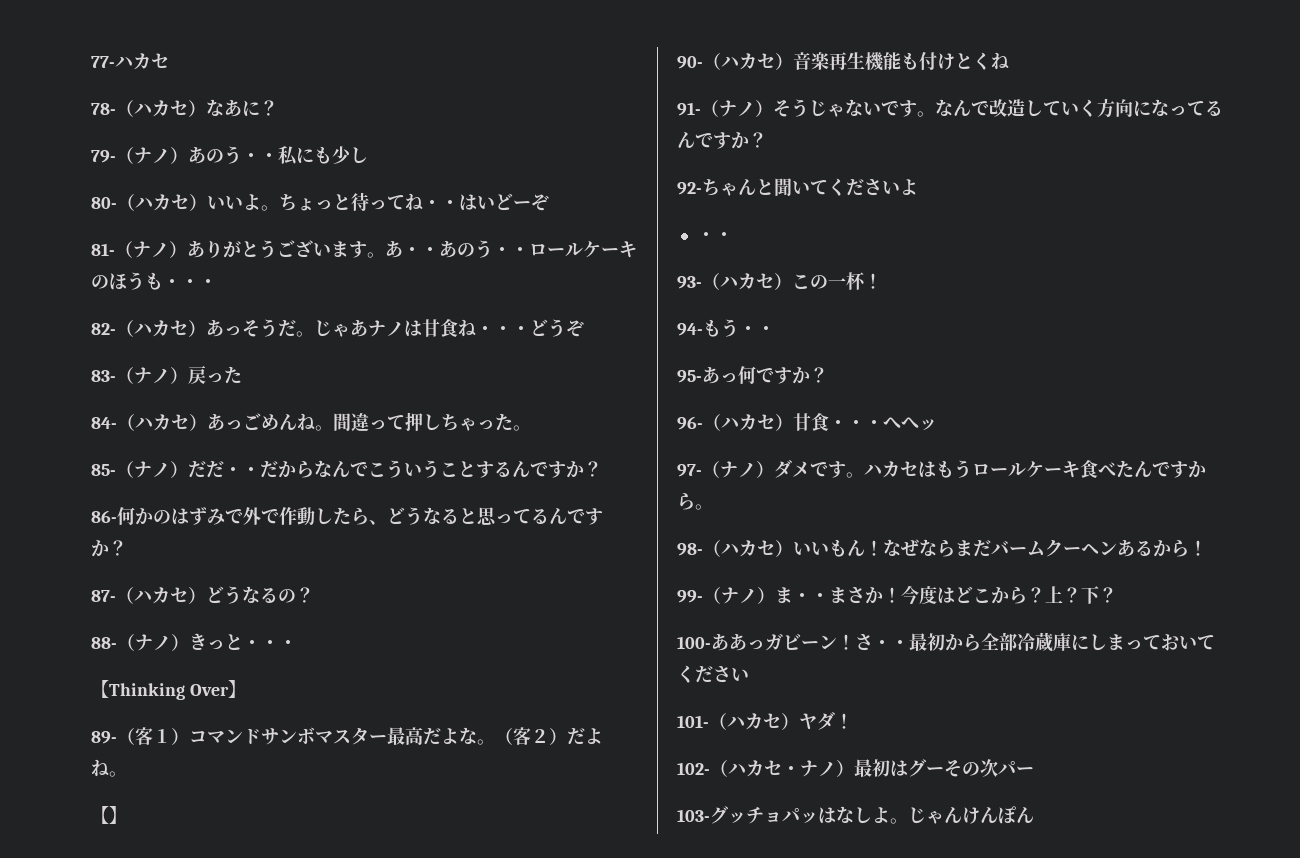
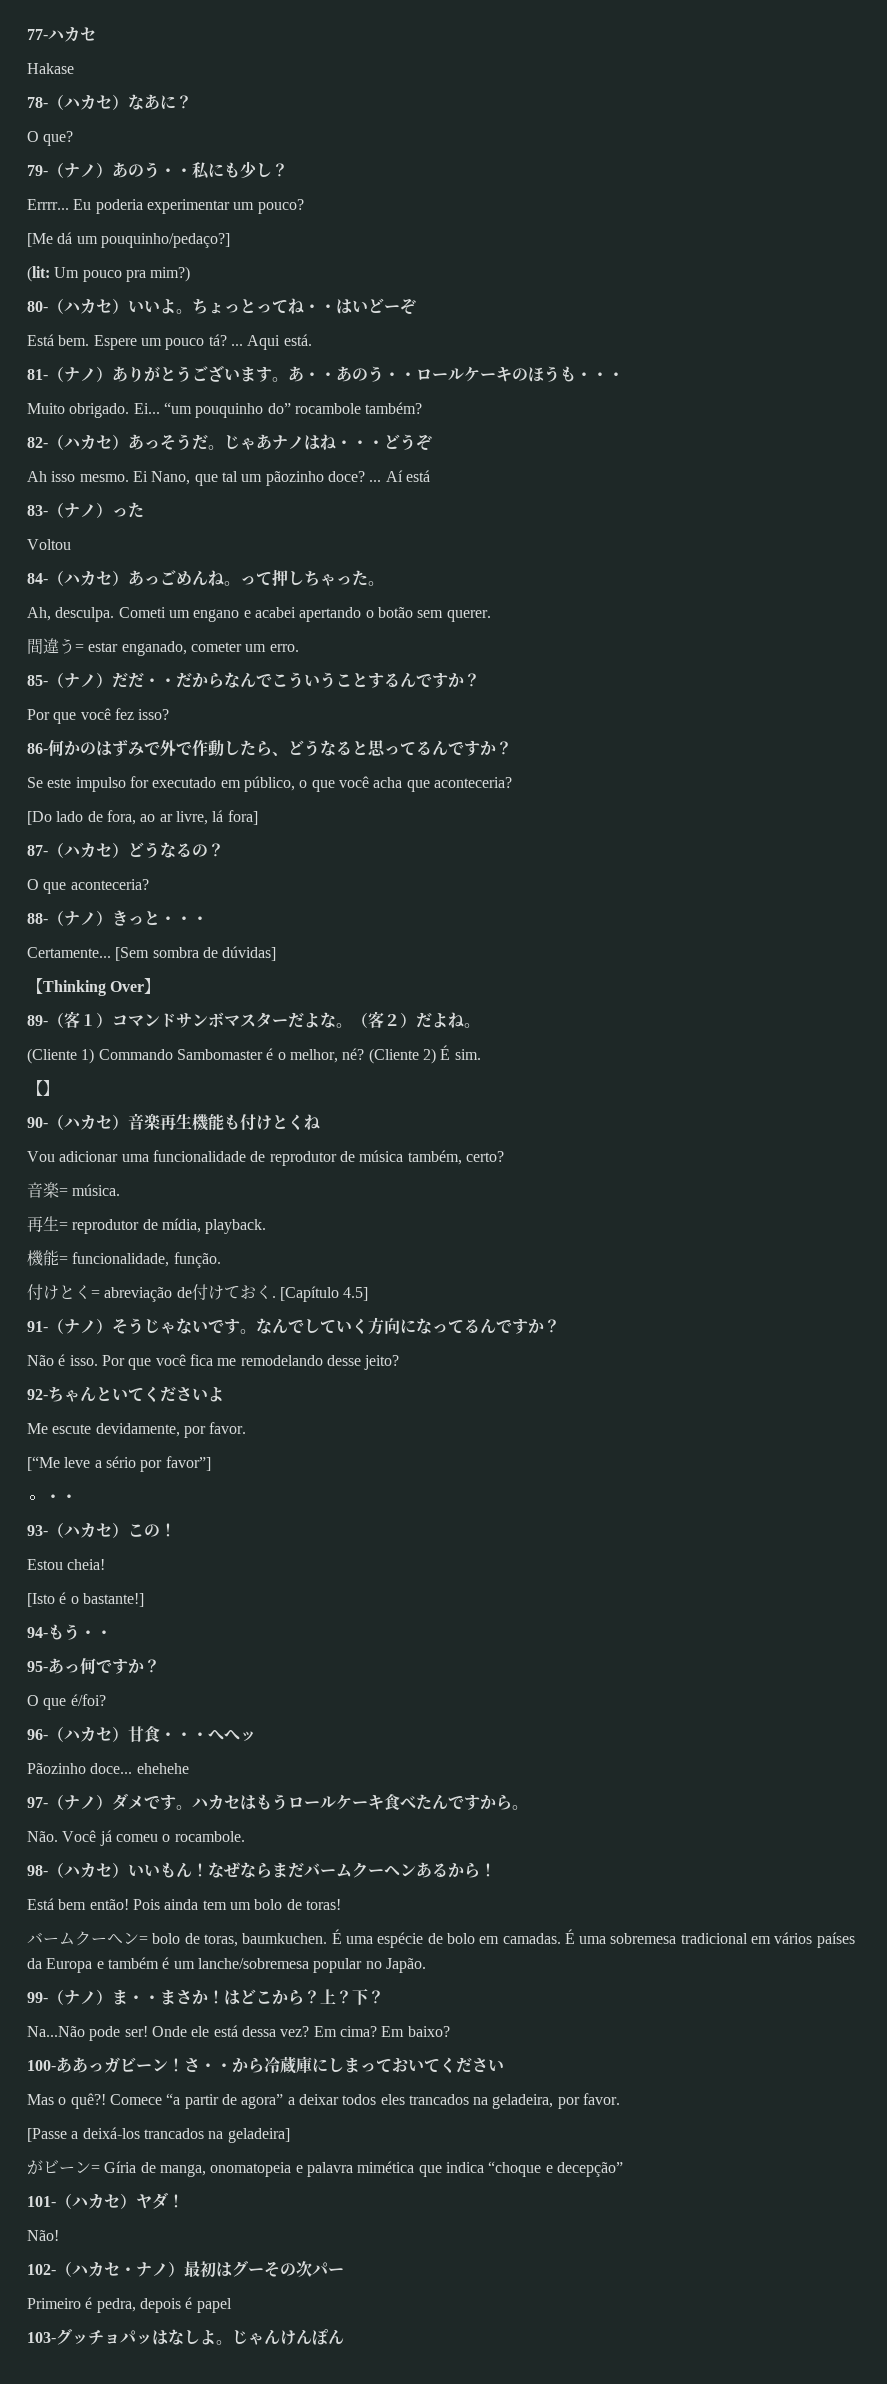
+ Hakase
+ O que?
- 79-（ナノ）あのう・・私にも少し
+ 79-（ナノ）あのう・・私にも少し？
+ Errrr... Eu poderia experimentar um pouco?
+ [Me dá um pouquinho/pedaço?]
+ (lit: Um pouco pra mim?)
- ちょっと待ってね・・はいどーぞ
+ ちょっとってね・・はいどーぞ
+ Está bem. Espere um pouco tá? ... Aqui está.
+ Muito obrigado. Ei... “um pouquinho do” rocambole também?
- じゃあナノは甘食ね・・・どうぞ
+ じゃあナノはね・・・どうぞ
+ Ah isso mesmo. Ei Nano, que tal um pãozinho doce? ... Aí está
- 83-（ナノ）戻った
+ 83-（ナノ）った
+ Voltou
- 間違って押しちゃった。
+ って押しちゃった。
+ Ah, desculpa. Cometi um engano e acabei apertando o botão sem querer.
+ 間違う= estar enganado, cometer um erro.
+ Por que você fez isso?
+ Se este impulso for executado em público, o que você acha que aconteceria?
+ [Do lado de fora, ao ar livre, lá fora]
+ O que aconteceria?
+ Certamente... [Sem sombra de dúvidas]
- 89-（客１）コマンドサンボマスター最高だよな。
+ 89-（客１）コマンドサンボマスターだよな。
+ (Cliente 1) Commando Sambomaster é o melhor, né? (Cliente 2) É sim.
+ Vou adicionar uma funcionalidade de reprodutor de música também, certo?
+ 音楽= música.
+ 再生= reprodutor de mídia, playback.
+ 機能= funcionalidade, função.
+ 付けとく= abreviação de付けておく. [Capítulo 4.5]
- なんで改造していく方向になってるんですか？
+ なんでしていく方向になってるんですか？
+ Não é isso. Por que você fica me remodelando desse jeito?
- 92-ちゃんと聞いてくださいよ
+ 92-ちゃんといてくださいよ
+ Me escute devidamente, por favor.
+ [“Me leve a sério por favor”]
- 93-（ハカセ）この一杯！
+ 93-（ハカセ）この！
+ Estou cheia!
+ [Isto é o bastante!]
+ O que é/foi?
+ Pãozinho doce... ehehehe
+ Não. Você já comeu o rocambole.
+ Está bem então! Pois ainda tem um bolo de toras!
+ バームクーヘン= bolo de toras, baumkuchen. É uma espécie de bolo em camadas. É uma sobremesa tradicional em vários países da Europa e também é um lanche/sobremesa popular no Japão.
- 今度はどこから？
+ はどこから？
+ Na...Não pode ser! Onde ele está dessa vez? Em cima? Em baixo?
- さ・・最初から全部冷蔵庫にしまっておいてください
+ さ・・から冷蔵庫にしまっておいてください
+ Mas o quê?! Comece “a partir de agora” a deixar todos eles trancados na geladeira, por favor.
+ [Passe a deixá-los trancados na geladeira]
+ がビーン= Gíria de manga, onomatopeia e palavra mimética que indica “choque e decepção”
+ Não!
+ Primeiro é pedra, depois é papel

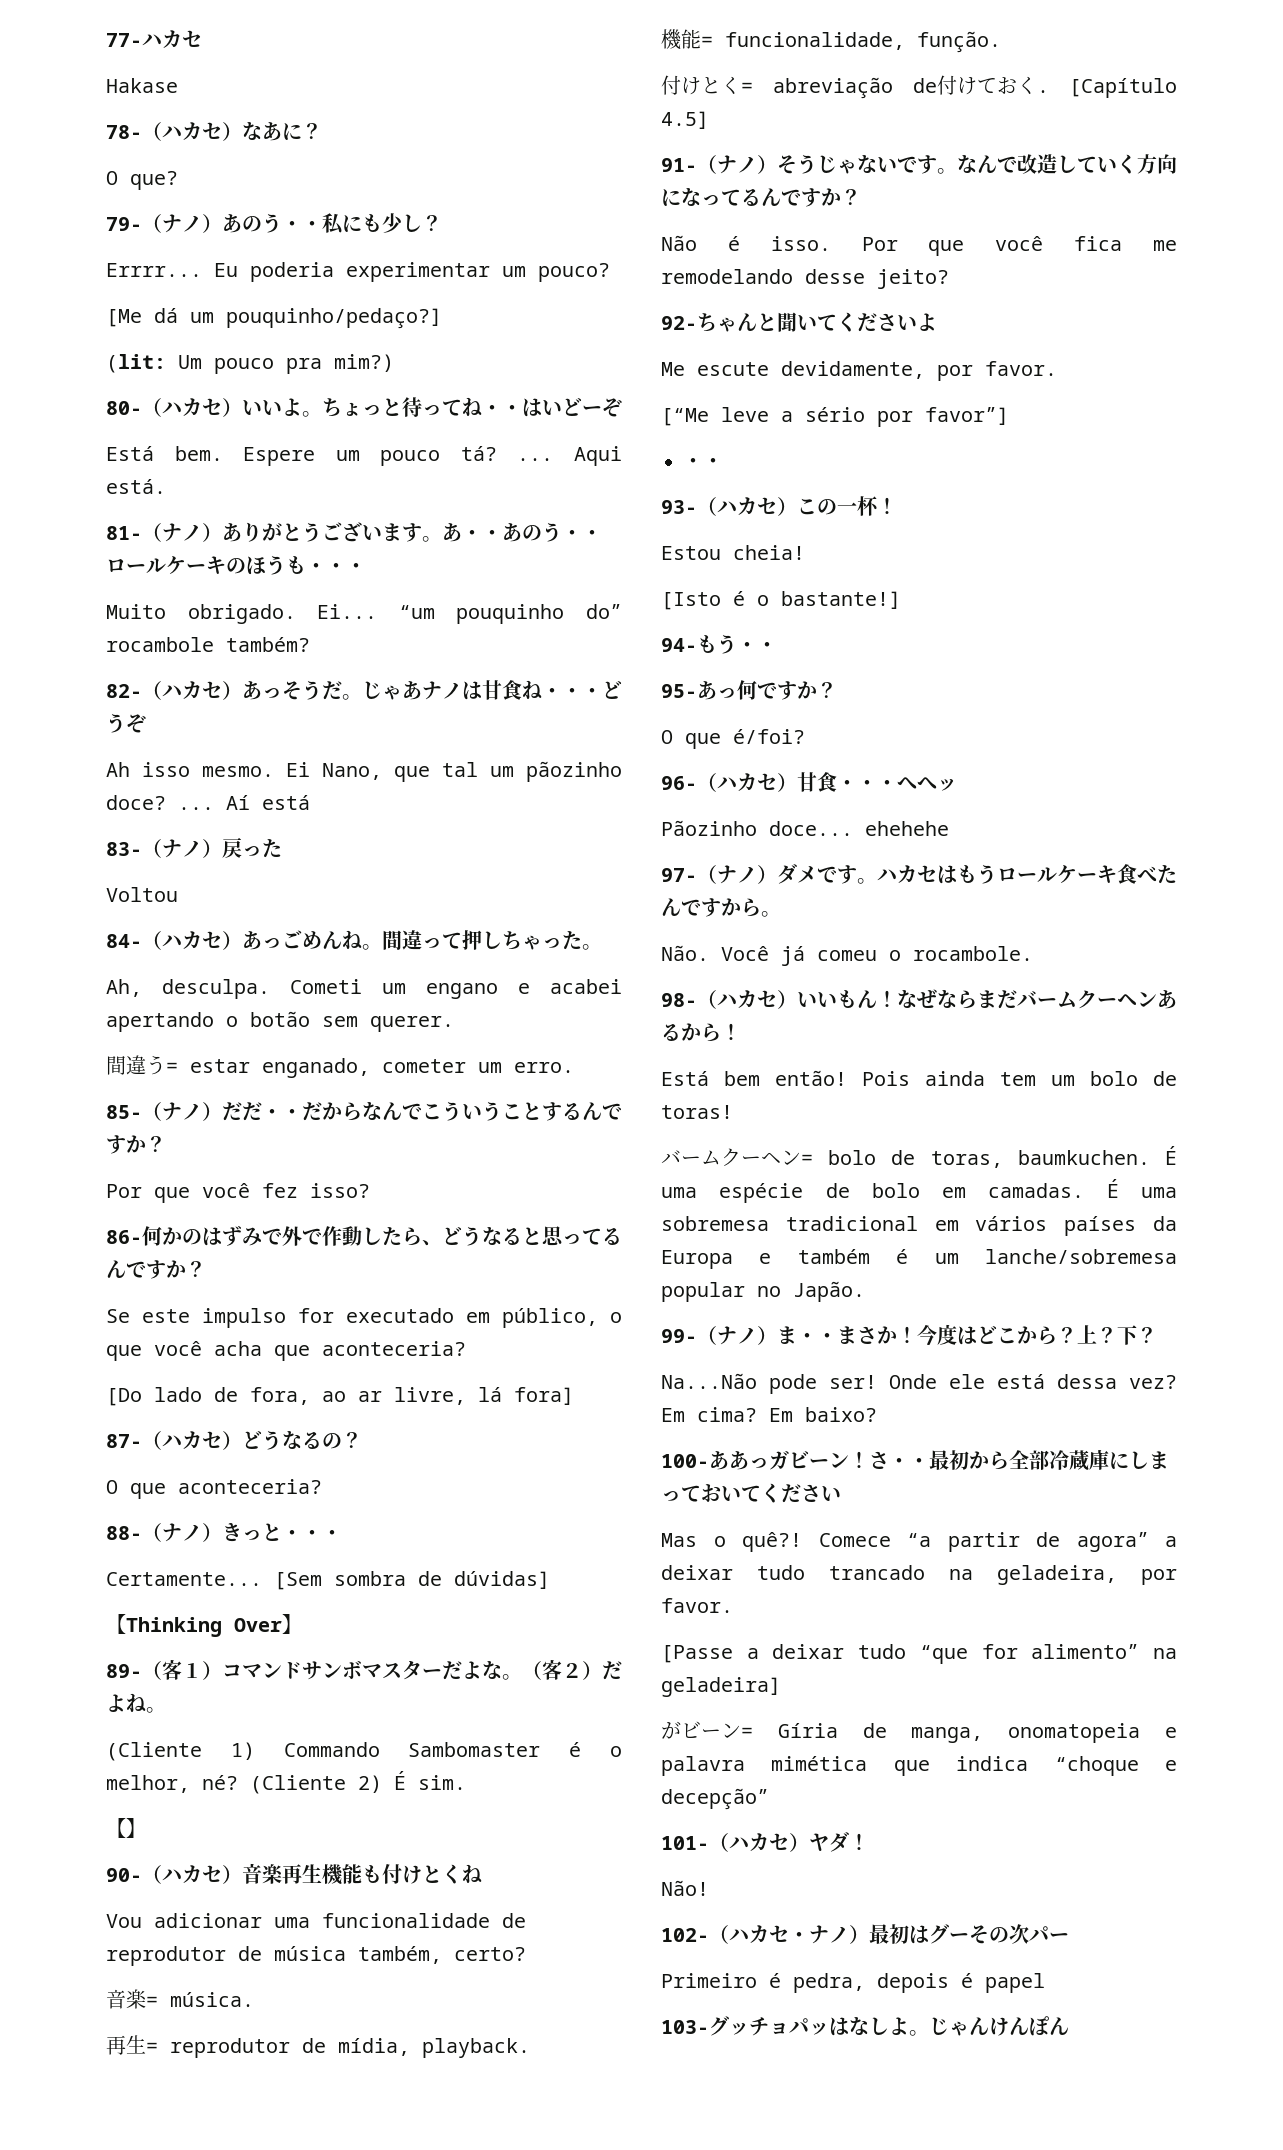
- ちょっとってね・・はいどーぞ
+ ちょっと待ってね・・はいどーぞ
- じゃあナノはね・・・どうぞ
+ じゃあナノは甘食ね・・・どうぞ
- 83-（ナノ）った
+ 83-（ナノ）戻った
- って押しちゃった。
+ 間違って押しちゃった。
- なんでしていく方向になってるんですか？
+ なんで改造していく方向になってるんですか？
- 92-ちゃんといてくださいよ
+ 92-ちゃんと聞いてくださいよ
- 93-（ハカセ）この！
+ 93-（ハカセ）この一杯！
- はどこから？
+ 今度はどこから？
- さ・・から冷蔵庫にしまっておいてください
+ さ・・最初から全部冷蔵庫にしまっておいてください
- Comece “a partir de agora” a deixar todos eles trancados na geladeira, por favor.
+ Comece “a partir de agora” a deixar tudo trancado na geladeira, por favor.
- [Passe a deixá-los trancados na geladeira]
+ [Passe a deixar tudo “que for alimento” na geladeira]

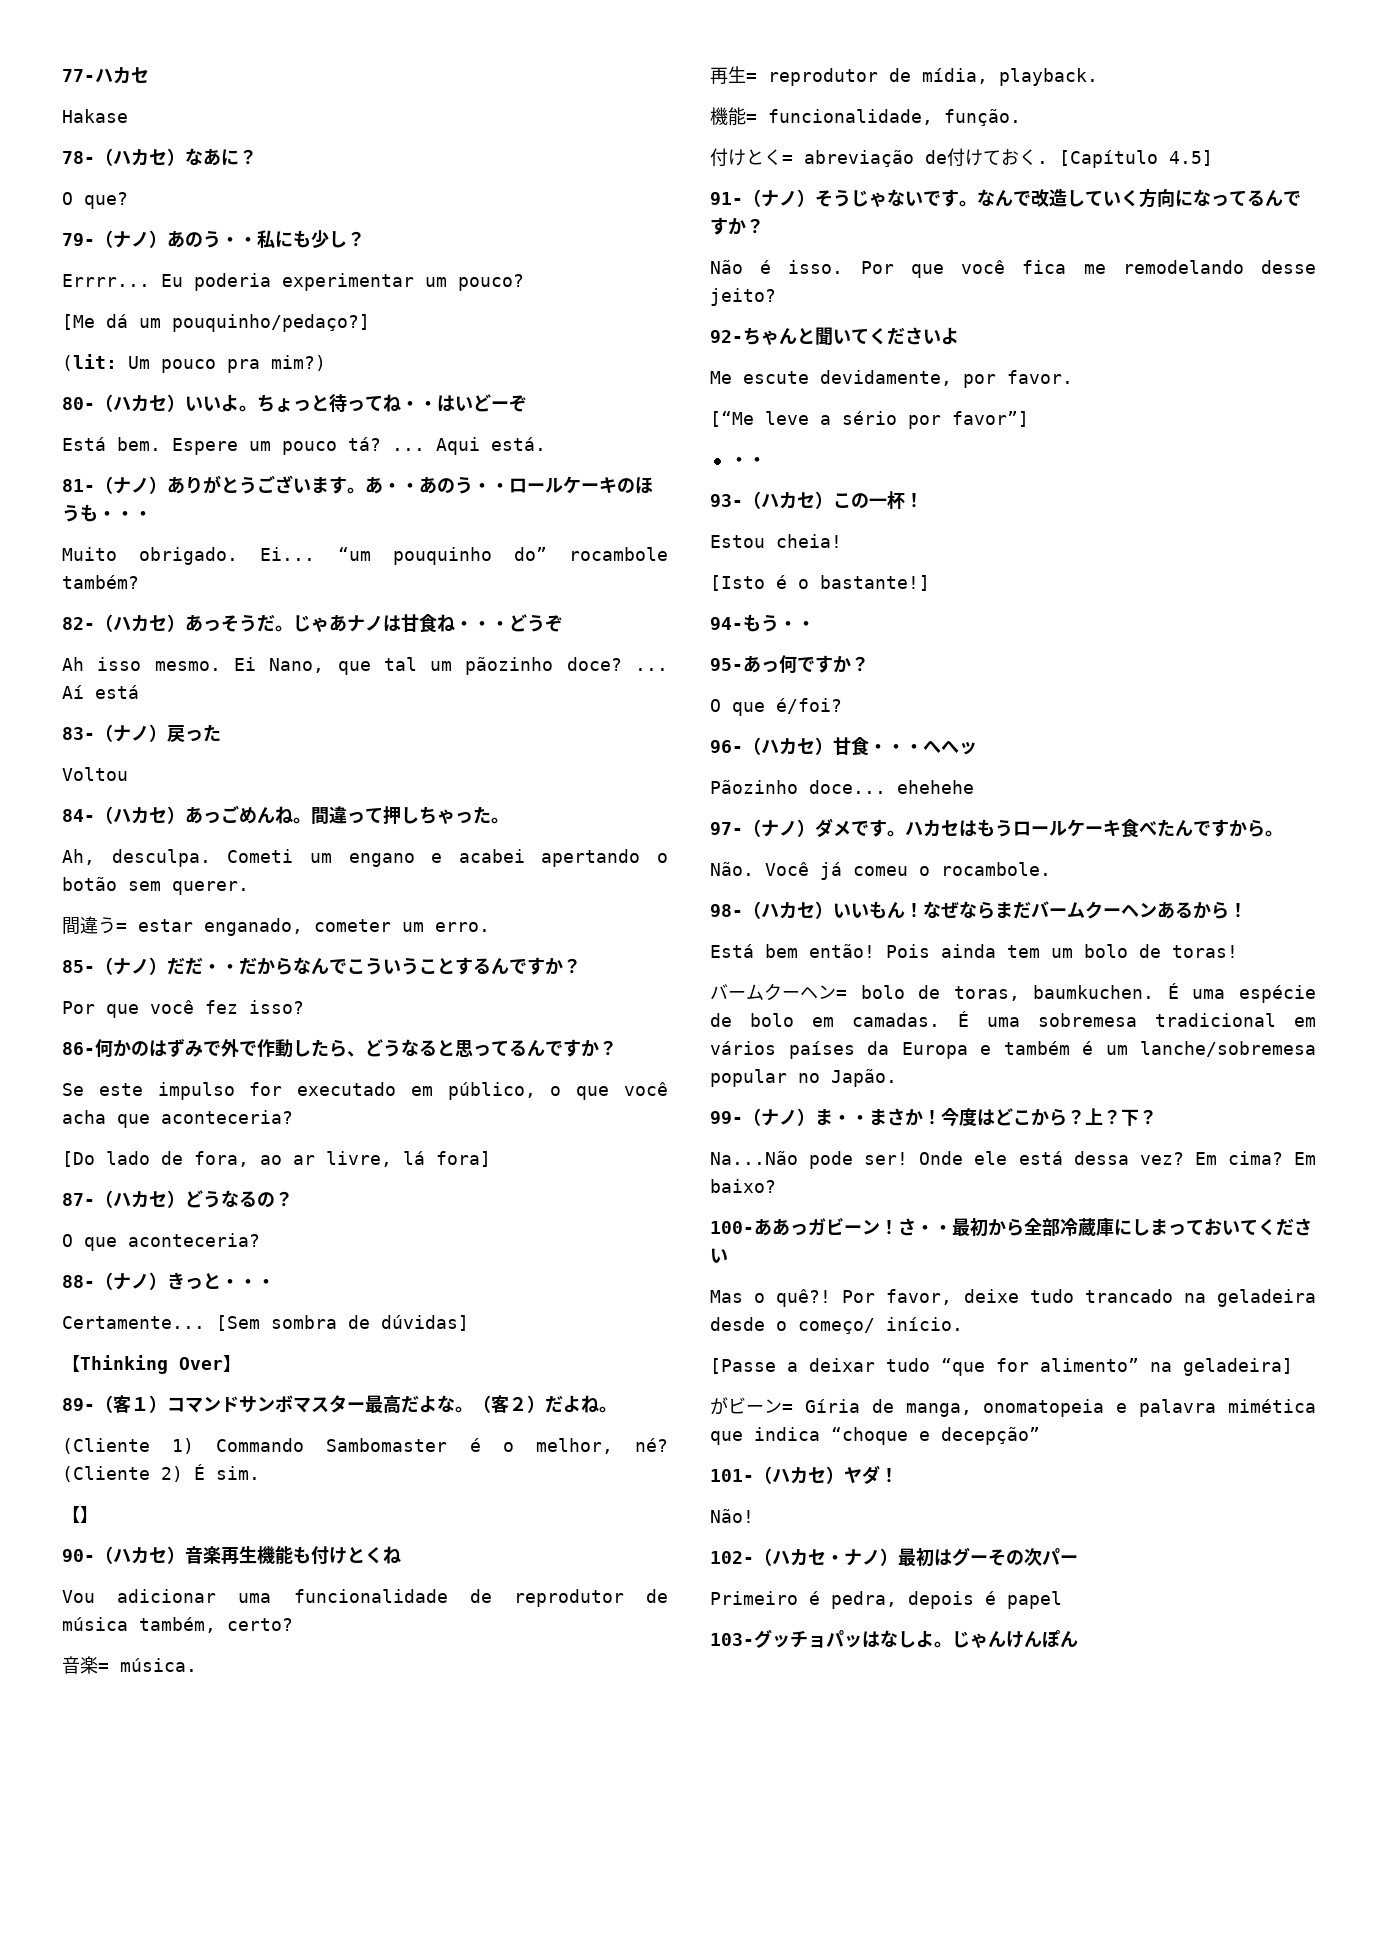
- 89-（客１）コマンドサンボマスターだよな。
+ 89-（客１）コマンドサンボマスター最高だよな。
- Comece “a partir de agora” a deixar tudo trancado na geladeira, por favor.
+ Por favor, deixe tudo trancado na geladeira desde o começo/ início.

